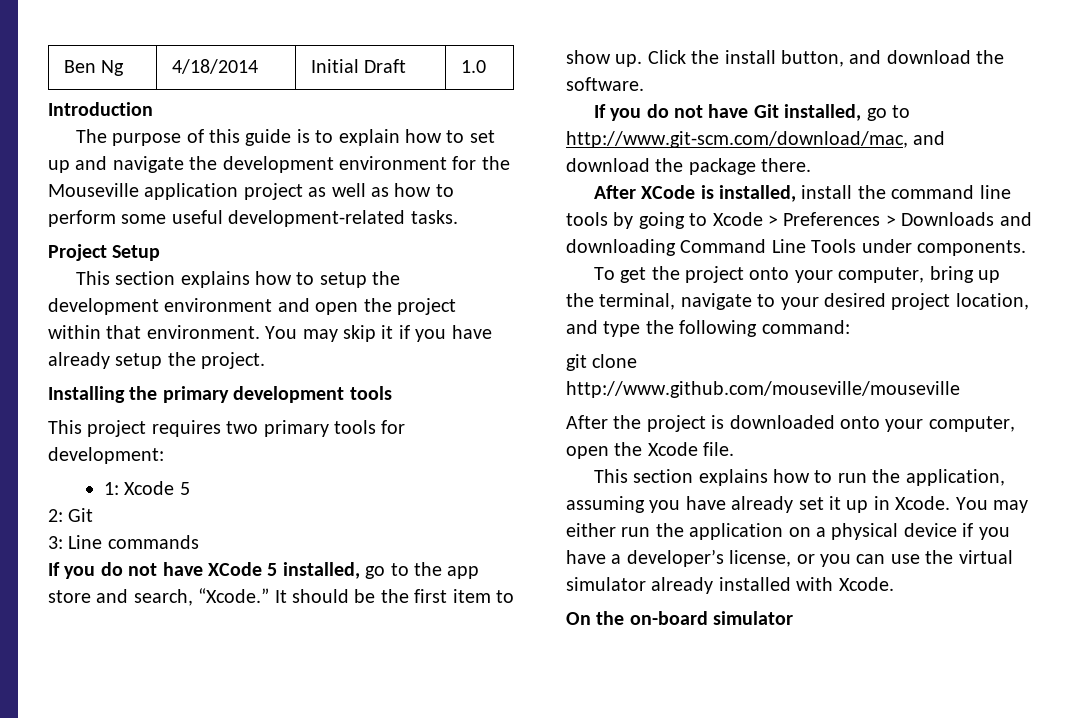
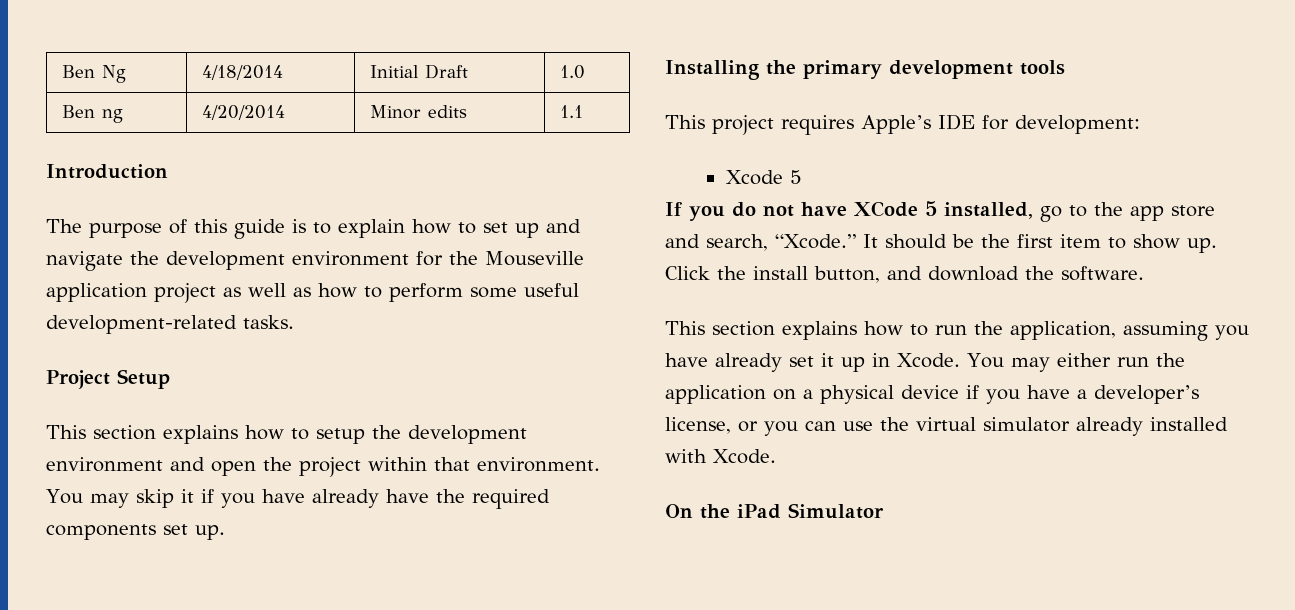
+ Ben ng | 4/20/2014 | Minor edits | 1.1
- You may skip it if you have already setup the project.
+ You may skip it if you have already have the required components set up.
- This project requires two primary tools for development:
+ This project requires Apple’s IDE for development:
- 1: Xcode 5
+ Xcode 5
- 2: Git
- 3: Line commands
- If you do not have Git installed, go to http://www.git-scm.com/download/mac, and download the package there.
- After XCode is installed, install the command line tools by going to Xcode > Preferences > Downloads and downloading Command Line Tools under components.
- To get the project onto your computer, bring up the terminal, navigate to your desired project location, and type the following command:
- git clone http://www.github.com/mouseville/mouseville
- After the project is downloaded onto your computer, open the Xcode file.
- On the on-board simulator
+ On the iPad Simulator

